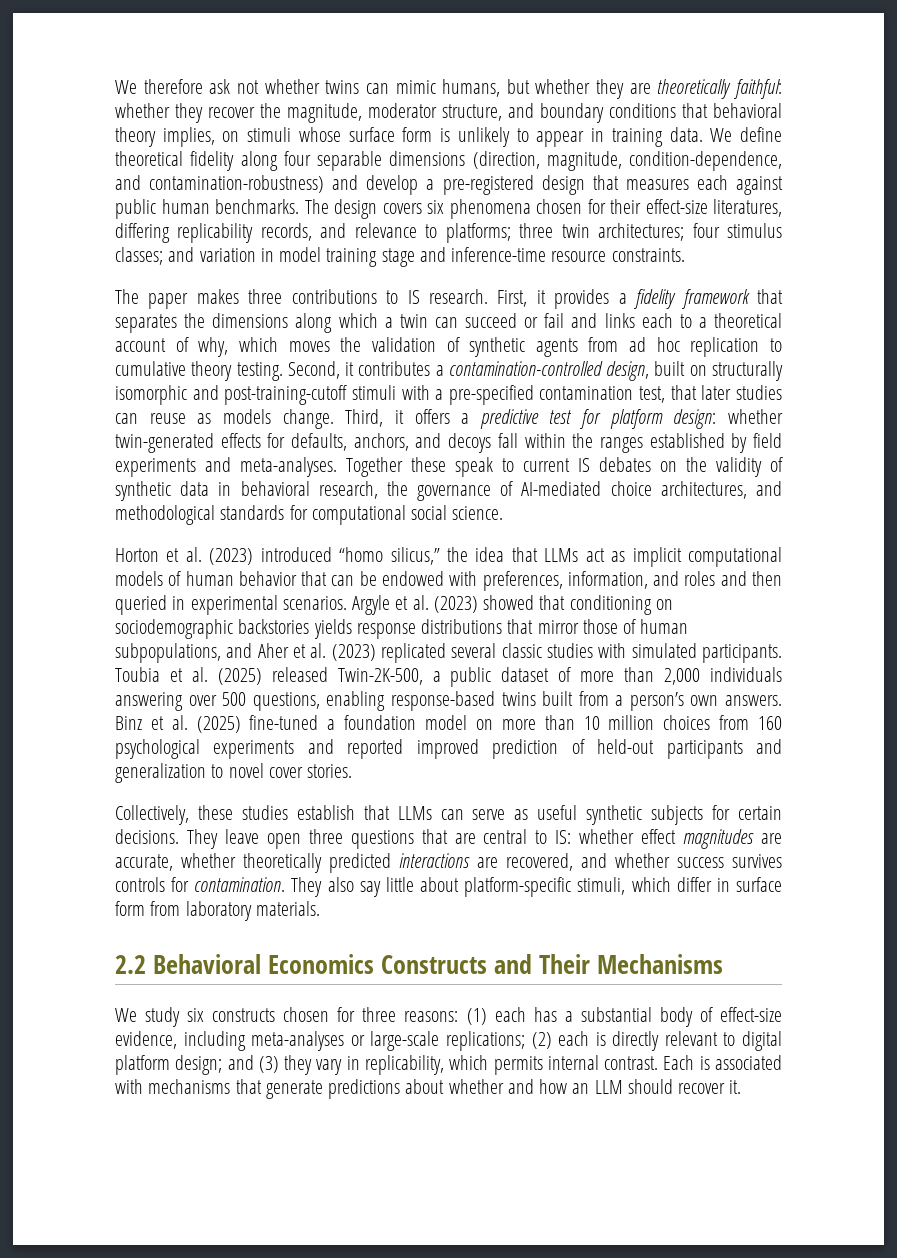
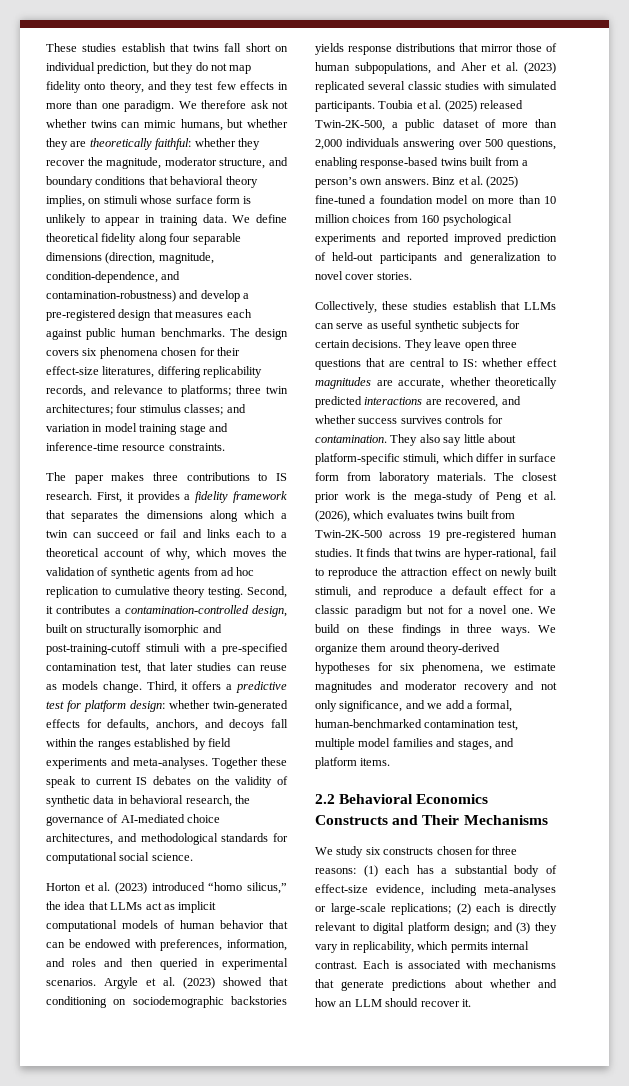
+ These studies establish that twins fall short on individual prediction, but they do not map fidelity onto theory, and they test few effects in more than one paradigm.
+ The closest prior work is the mega-study of Peng et al. (2026), which evaluates twins built from Twin-2K-500 across 19 pre-registered human studies. It finds that twins are hyper-rational, fail to reproduce the attraction effect on newly built stimuli, and reproduce a default effect for a classic paradigm but not for a novel one. We build on these findings in three ways. We organize them around theory-derived hypotheses for six phenomena, we estimate magnitudes and moderator recovery and not only significance, and we add a formal, human-benchmarked contamination test, multiple model families and stages, and platform items.

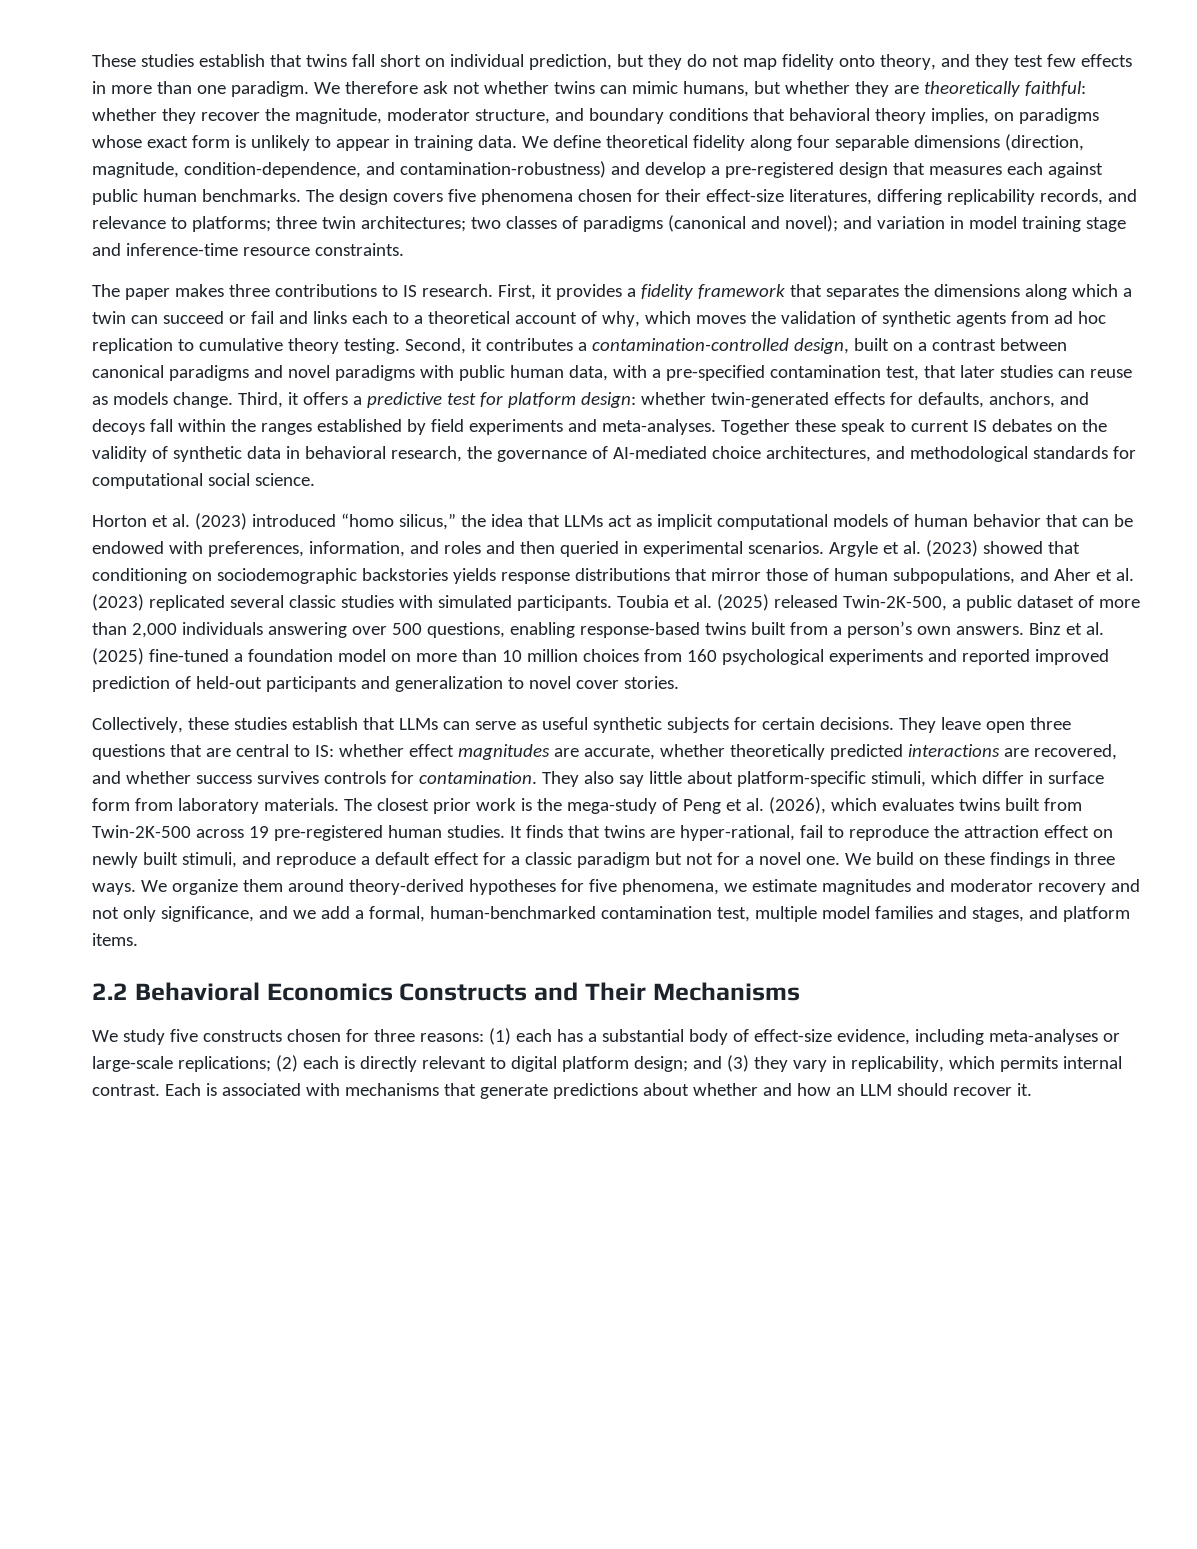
- We therefore ask not whether twins can mimic humans, but whether they are theoretically faithful: whether they recover the magnitude, moderator structure, and boundary conditions that behavioral theory implies, on stimuli whose surface form is unlikely to appear in training data.
+ We therefore ask not whether twins can mimic humans, but whether they are theoretically faithful: whether they recover the magnitude, moderator structure, and boundary conditions that behavioral theory implies, on paradigms whose exact form is unlikely to appear in training data.
- The design covers six phenomena chosen for their effect-size literatures, differing replicability records, and relevance to platforms; three twin architectures; four stimulus classes; and variation in model training stage and inference-time resource constraints.
+ The design covers five phenomena chosen for their effect-size literatures, differing replicability records, and relevance to platforms; three twin architectures; two classes of paradigms (canonical and novel); and variation in model training stage and inference-time resource constraints.
- Second, it contributes a contamination-controlled design, built on structurally isomorphic and post-training-cutoff stimuli with a pre-specified contamination test, that later studies can reuse as models change.
+ Second, it contributes a contamination-controlled design, built on a contrast between canonical paradigms and novel paradigms with public human data, with a pre-specified contamination test, that later studies can reuse as models change.
- We organize them around theory-derived hypotheses for six phenomena, we estimate magnitudes and moderator recovery and not only significance, and we add a formal, human-benchmarked contamination test, multiple model families and stages, and platform items.
+ We organize them around theory-derived hypotheses for five phenomena, we estimate magnitudes and moderator recovery and not only significance, and we add a formal, human-benchmarked contamination test, multiple model families and stages, and platform items.
- We study six constructs chosen for three reasons: (1) each has a substantial body of effect-size evidence, including meta-analyses or large-scale replications; (2) each is directly relevant to digital platform design; and (3) they vary in replicability, which permits internal contrast.
+ We study five constructs chosen for three reasons: (1) each has a substantial body of effect-size evidence, including meta-analyses or large-scale replications; (2) each is directly relevant to digital platform design; and (3) they vary in replicability, which permits internal contrast.

